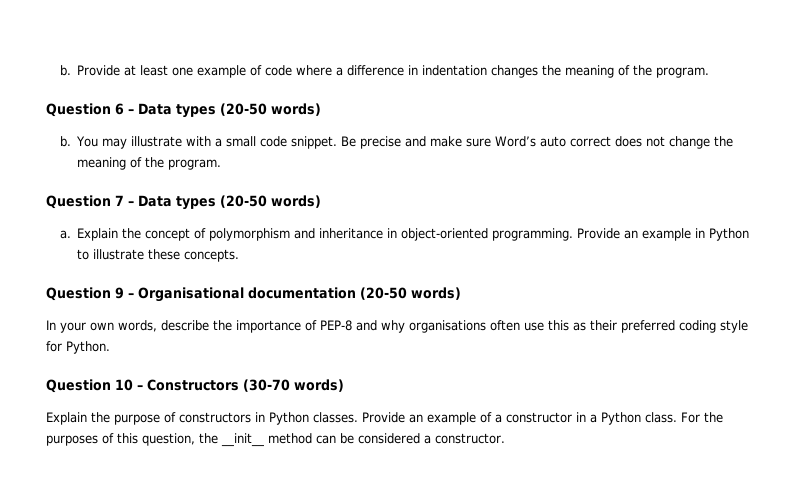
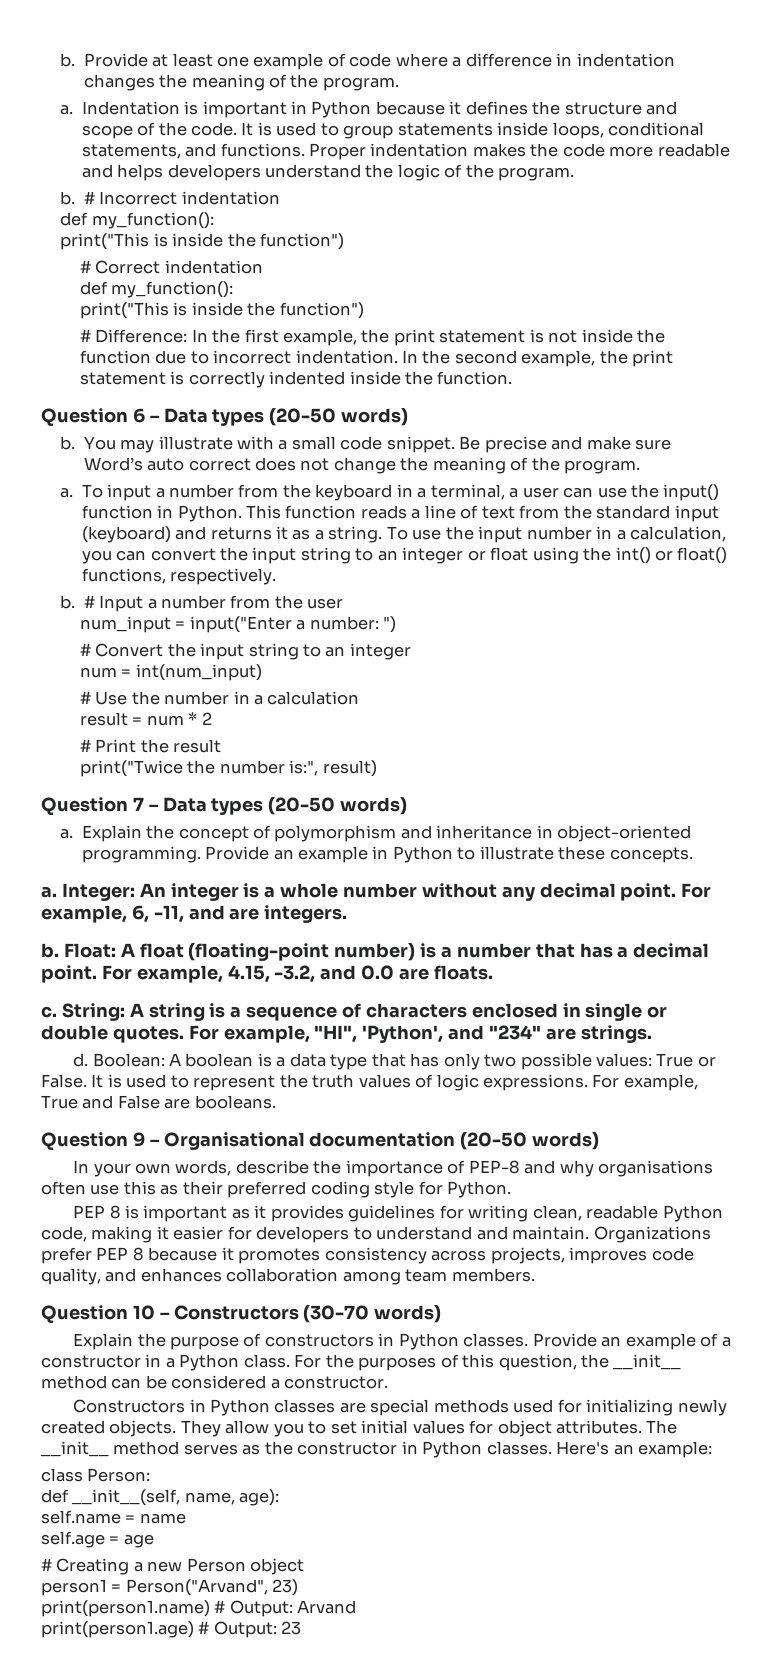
+ a. Indentation is important in Python because it defines the structure and scope of the code. It is used to group statements inside loops, conditional statements, and functions. Proper indentation makes the code more readable and helps developers understand the logic of the program.
+ b. # Incorrect indentation
+ def my_function():
+ print("This is inside the function")
+ # Correct indentation
+ def my_function():
+ print("This is inside the function")
+ # Difference: In the first example, the print statement is not inside the function due to incorrect indentation. In the second example, the print statement is correctly indented inside the function.
+ a. To input a number from the keyboard in a terminal, a user can use the input() function in Python. This function reads a line of text from the standard input (keyboard) and returns it as a string. To use the input number in a calculation, you can convert the input string to an integer or float using the int() or float() functions, respectively.
+ b. # Input a number from the user
+ num_input = input("Enter a number: ")
+ # Convert the input string to an integer
+ num = int(num_input)
+ # Use the number in a calculation
+ result = num * 2
+ # Print the result
+ print("Twice the number is:", result)
+ a. Integer: An integer is a whole number without any decimal point. For example, 6, -11, and are integers.
+ b. Float: A float (floating-point number) is a number that has a decimal point. For example, 4.15, -3.2, and 0.0 are floats.
+ c. String: A string is a sequence of characters enclosed in single or double quotes. For example, "HI", 'Python', and "234" are strings.
+ d. Boolean: A boolean is a data type that has only two possible values: True or False. It is used to represent the truth values of logic expressions. For example, True and False are booleans.
+ PEP 8 is important as it provides guidelines for writing clean, readable Python code, making it easier for developers to understand and maintain. Organizations prefer PEP 8 because it promotes consistency across projects, improves code quality, and enhances collaboration among team members.
+ Constructors in Python classes are special methods used for initializing newly created objects. They allow you to set initial values for object attributes. The __init__ method serves as the constructor in Python classes. Here's an example:
+ class Person:
+ def __init__(self, name, age):
+ self.name = name
+ self.age = age
+ # Creating a new Person object
+ person1 = Person("Arvand", 23)
+ print(person1.name) # Output: Arvand
+ print(person1.age) # Output: 23

